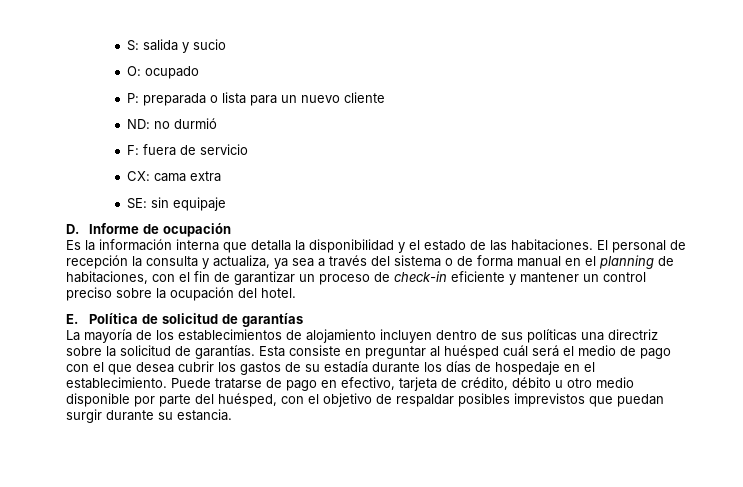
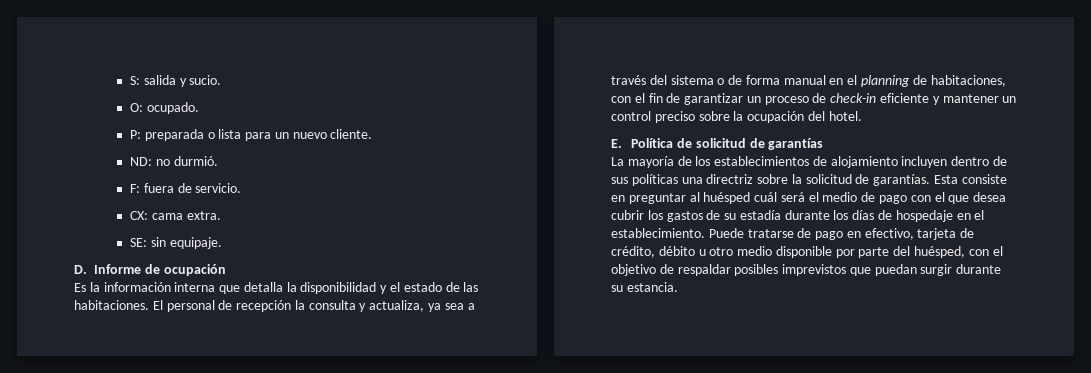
- S: salida y sucio
+ S: salida y sucio.
- O: ocupado
+ O: ocupado.
- P: preparada o lista para un nuevo cliente
+ P: preparada o lista para un nuevo cliente.
- ND: no durmió
+ ND: no durmió.
- F: fuera de servicio
+ F: fuera de servicio.
- CX: cama extra
+ CX: cama extra.
- SE: sin equipaje
+ SE: sin equipaje.

